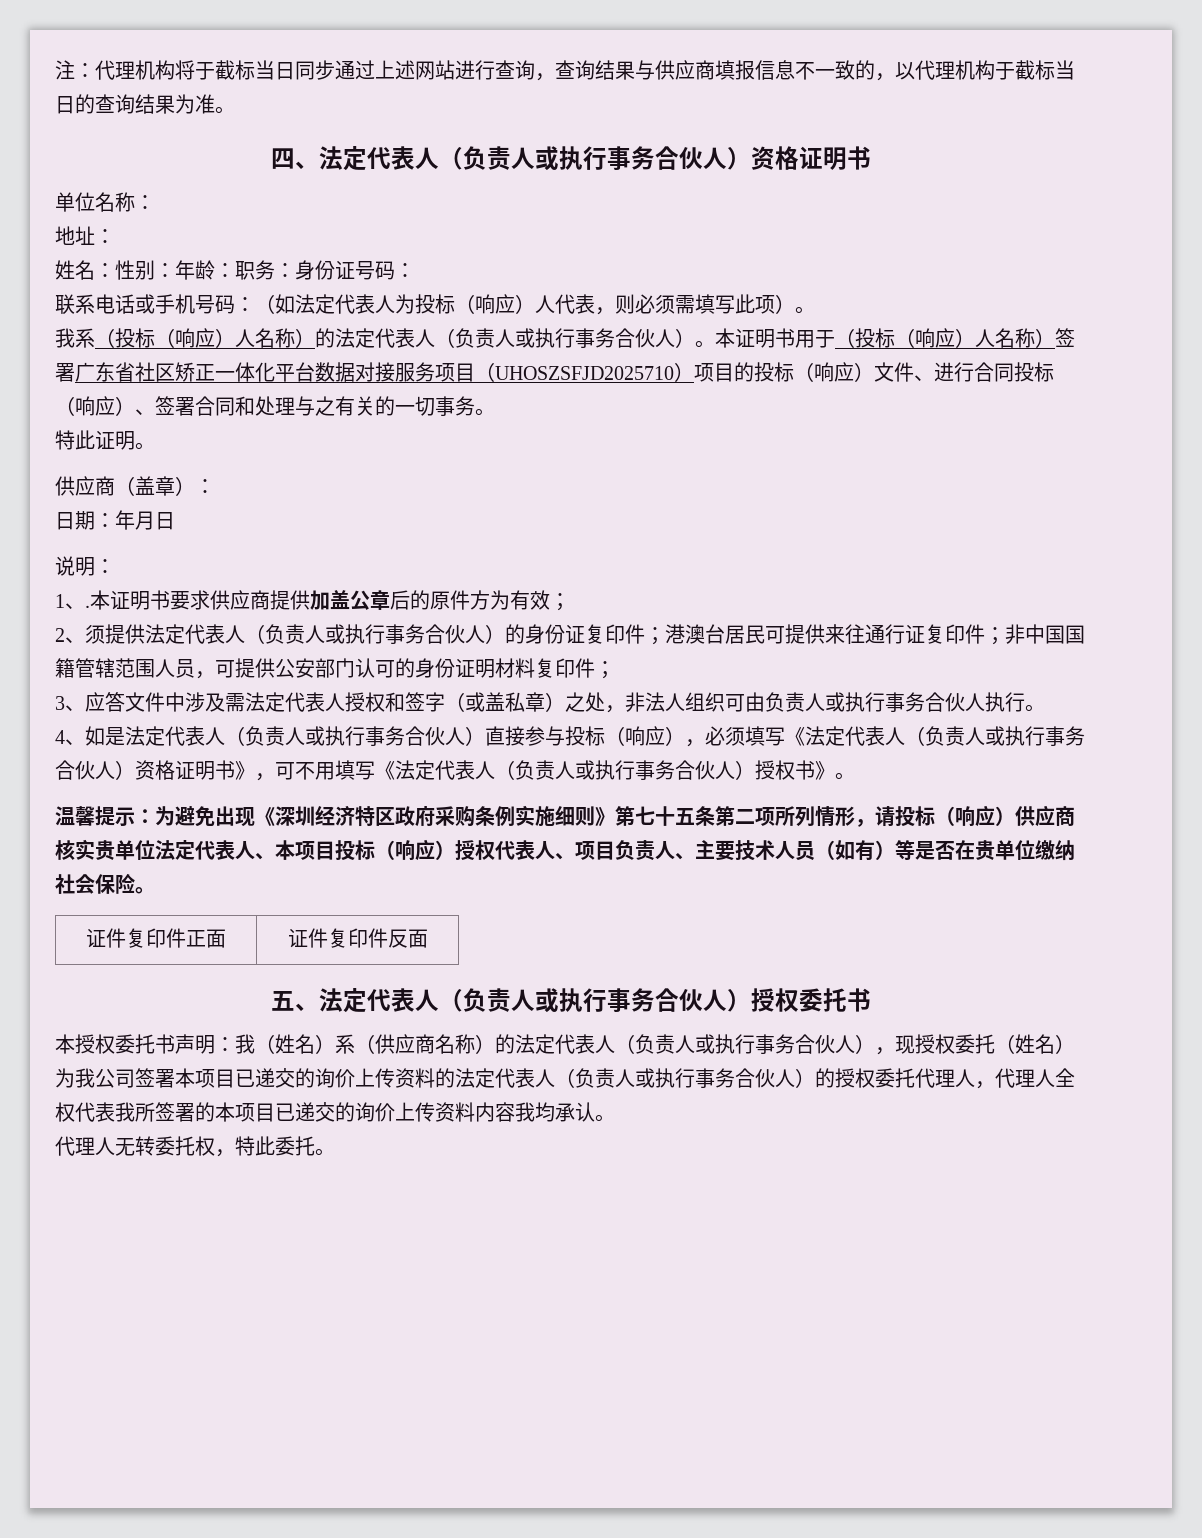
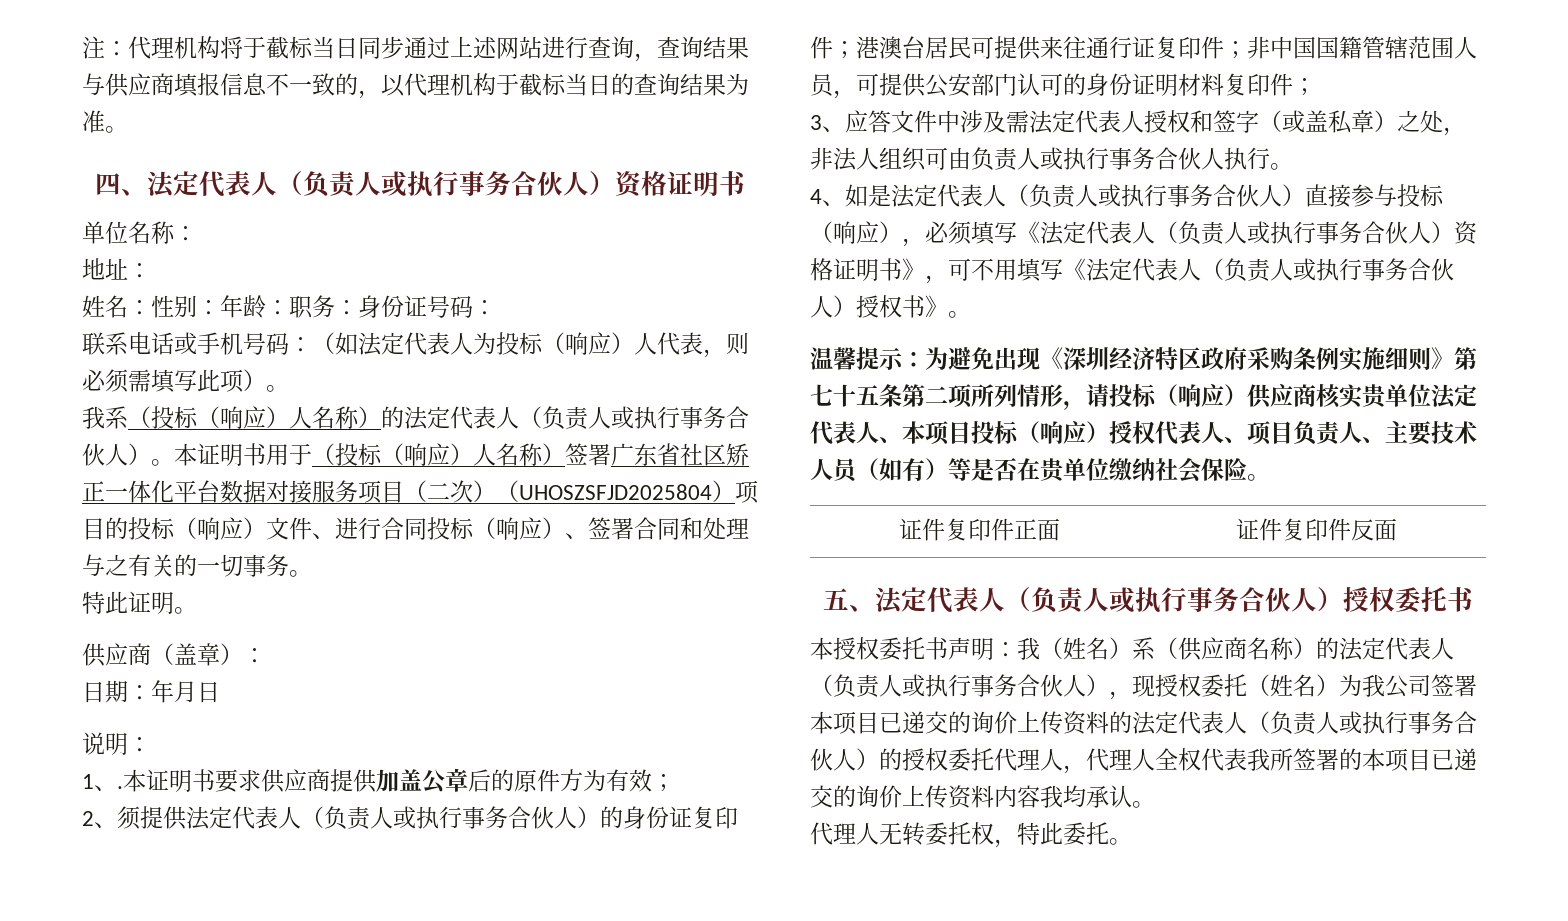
- 本证明书用于（投标（响应）人名称）签署广东省社区矫正一体化平台数据对接服务项目（UHOSZSFJD2025710）项目的投标（响应）文件、进行合同投标（响应）、签署合同和处理与之有关的一切事务。
+ 本证明书用于（投标（响应）人名称）签署广东省社区矫正一体化平台数据对接服务项目（二次）（UHOSZSFJD2025804）项目的投标（响应）文件、进行合同投标（响应）、签署合同和处理与之有关的一切事务。

